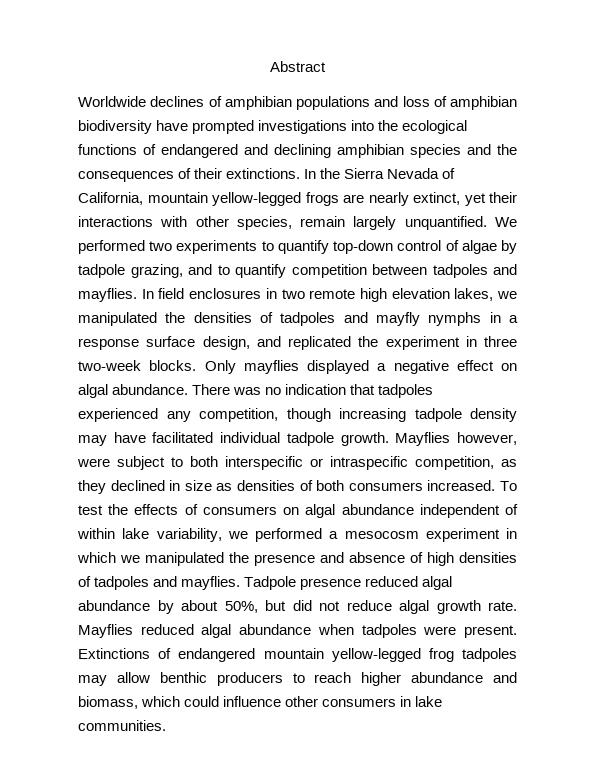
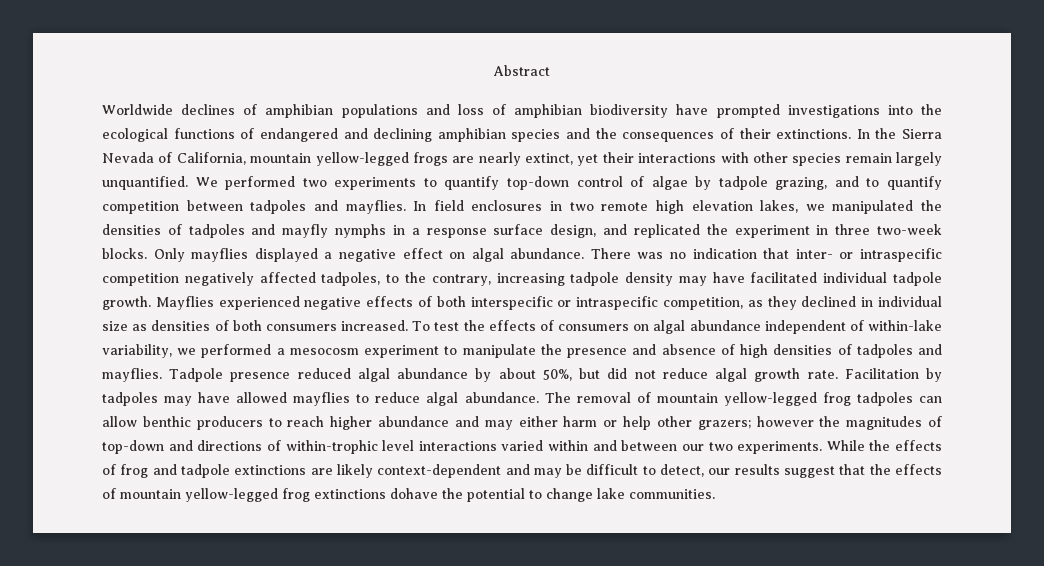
- In the Sierra Nevada of California, mountain yellow-legged frogs are nearly extinct, yet their interactions with other species, remain largely unquantified.
+ In the Sierra Nevada of California, mountain yellow-legged frogs are nearly extinct, yet their interactions with other species remain largely unquantified.
- There was no indication that tadpoles experienced any competition, though increasing tadpole density may have facilitated individual tadpole growth.
+ There was no indication that inter- or intraspecific competition negatively affected tadpoles, to the contrary, increasing tadpole density may have facilitated individual tadpole growth.
- Mayflies however, were subject to both interspecific or intraspecific competition, as they declined in size as densities of both consumers increased.
+ Mayflies experienced negative effects of both interspecific or intraspecific competition, as they declined in individual size as densities of both consumers increased.
- To test the effects of consumers on algal abundance independent of within lake variability, we performed a mesocosm experiment in which we manipulated the presence and absence of high densities of tadpoles and mayflies.
+ To test the effects of consumers on algal abundance independent of within-lake variability, we performed a mesocosm experiment to manipulate the presence and absence of high densities of tadpoles and mayflies.
- Mayflies reduced algal abundance when tadpoles were present. Extinctions of endangered mountain yellow-legged frog tadpoles may allow benthic producers to reach higher abundance and biomass, which could influence other consumers in lake communities.
+ Facilitation by tadpoles may have allowed mayflies to reduce algal abundance. The removal of mountain yellow-legged frog tadpoles can allow benthic producers to reach higher abundance and may either harm or help other grazers; however the magnitudes of top-down and directions of within-trophic level interactions varied within and between our two experiments. While the effects of frog and tadpole extinctions are likely context-dependent and may be difficult to detect, our results suggest that the effects of mountain yellow-legged frog extinctions dohave the potential to change lake communities.

